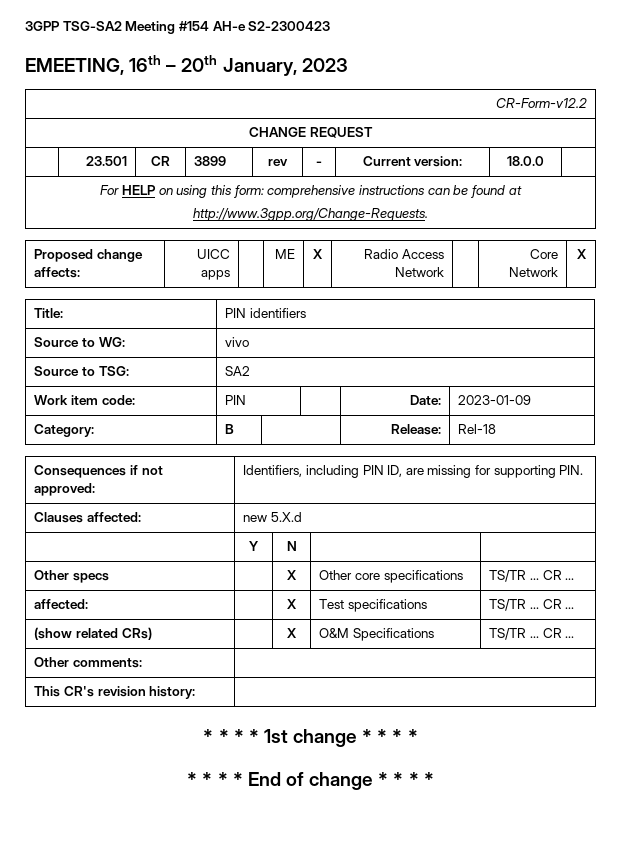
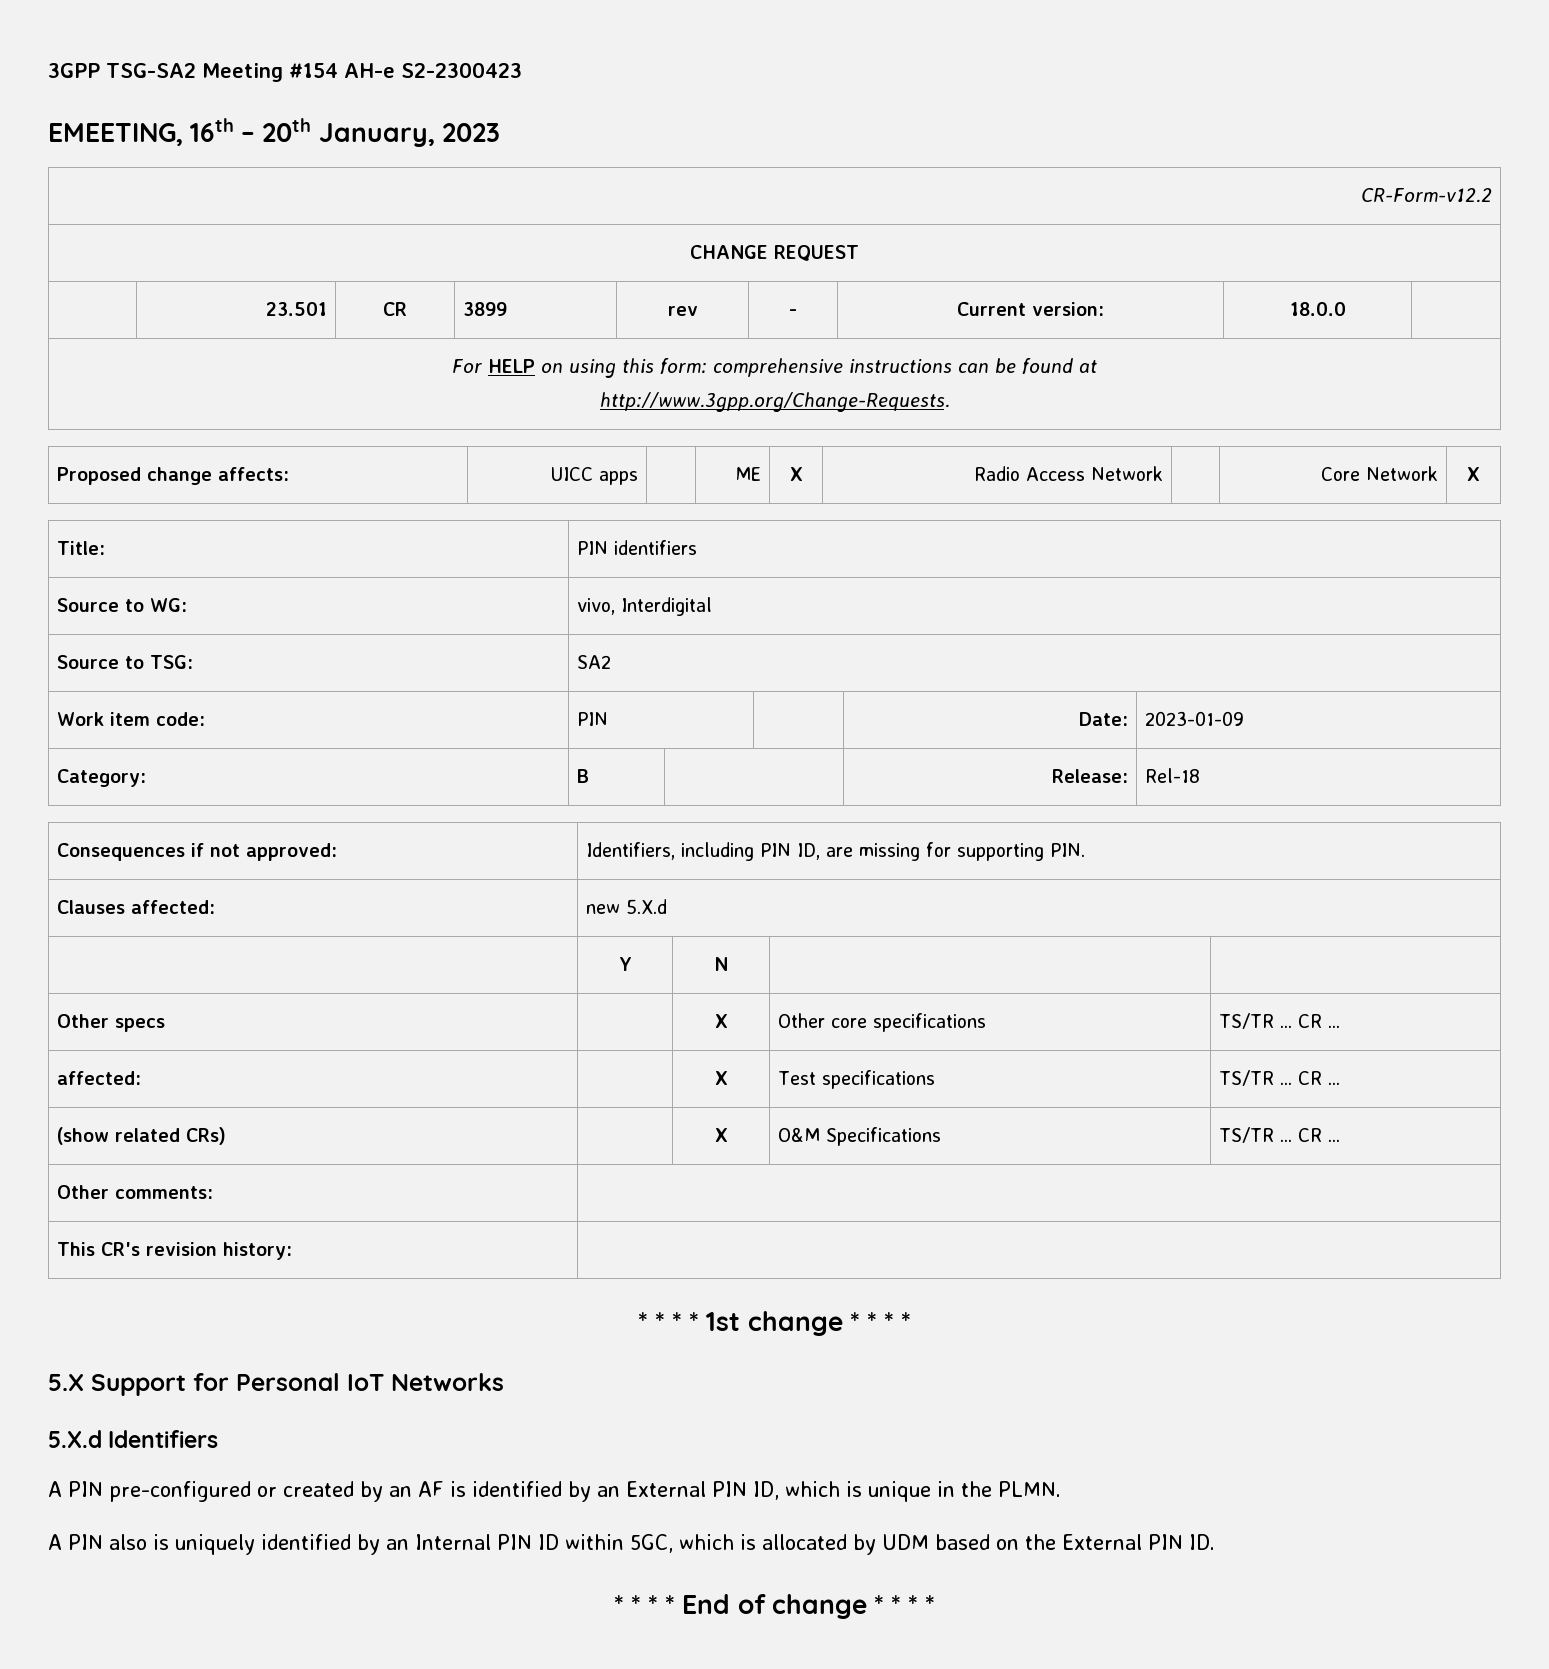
- Source to WG: | vivo
+ Source to WG: | vivo, Interdigital
+ 5.X Support for Personal IoT Networks
+ 5.X.d Identifiers
+ A PIN pre-configured or created by an AF is identified by an External PIN ID, which is unique in the PLMN.
+ A PIN also is uniquely identified by an Internal PIN ID within 5GC, which is allocated by UDM based on the External PIN ID.

